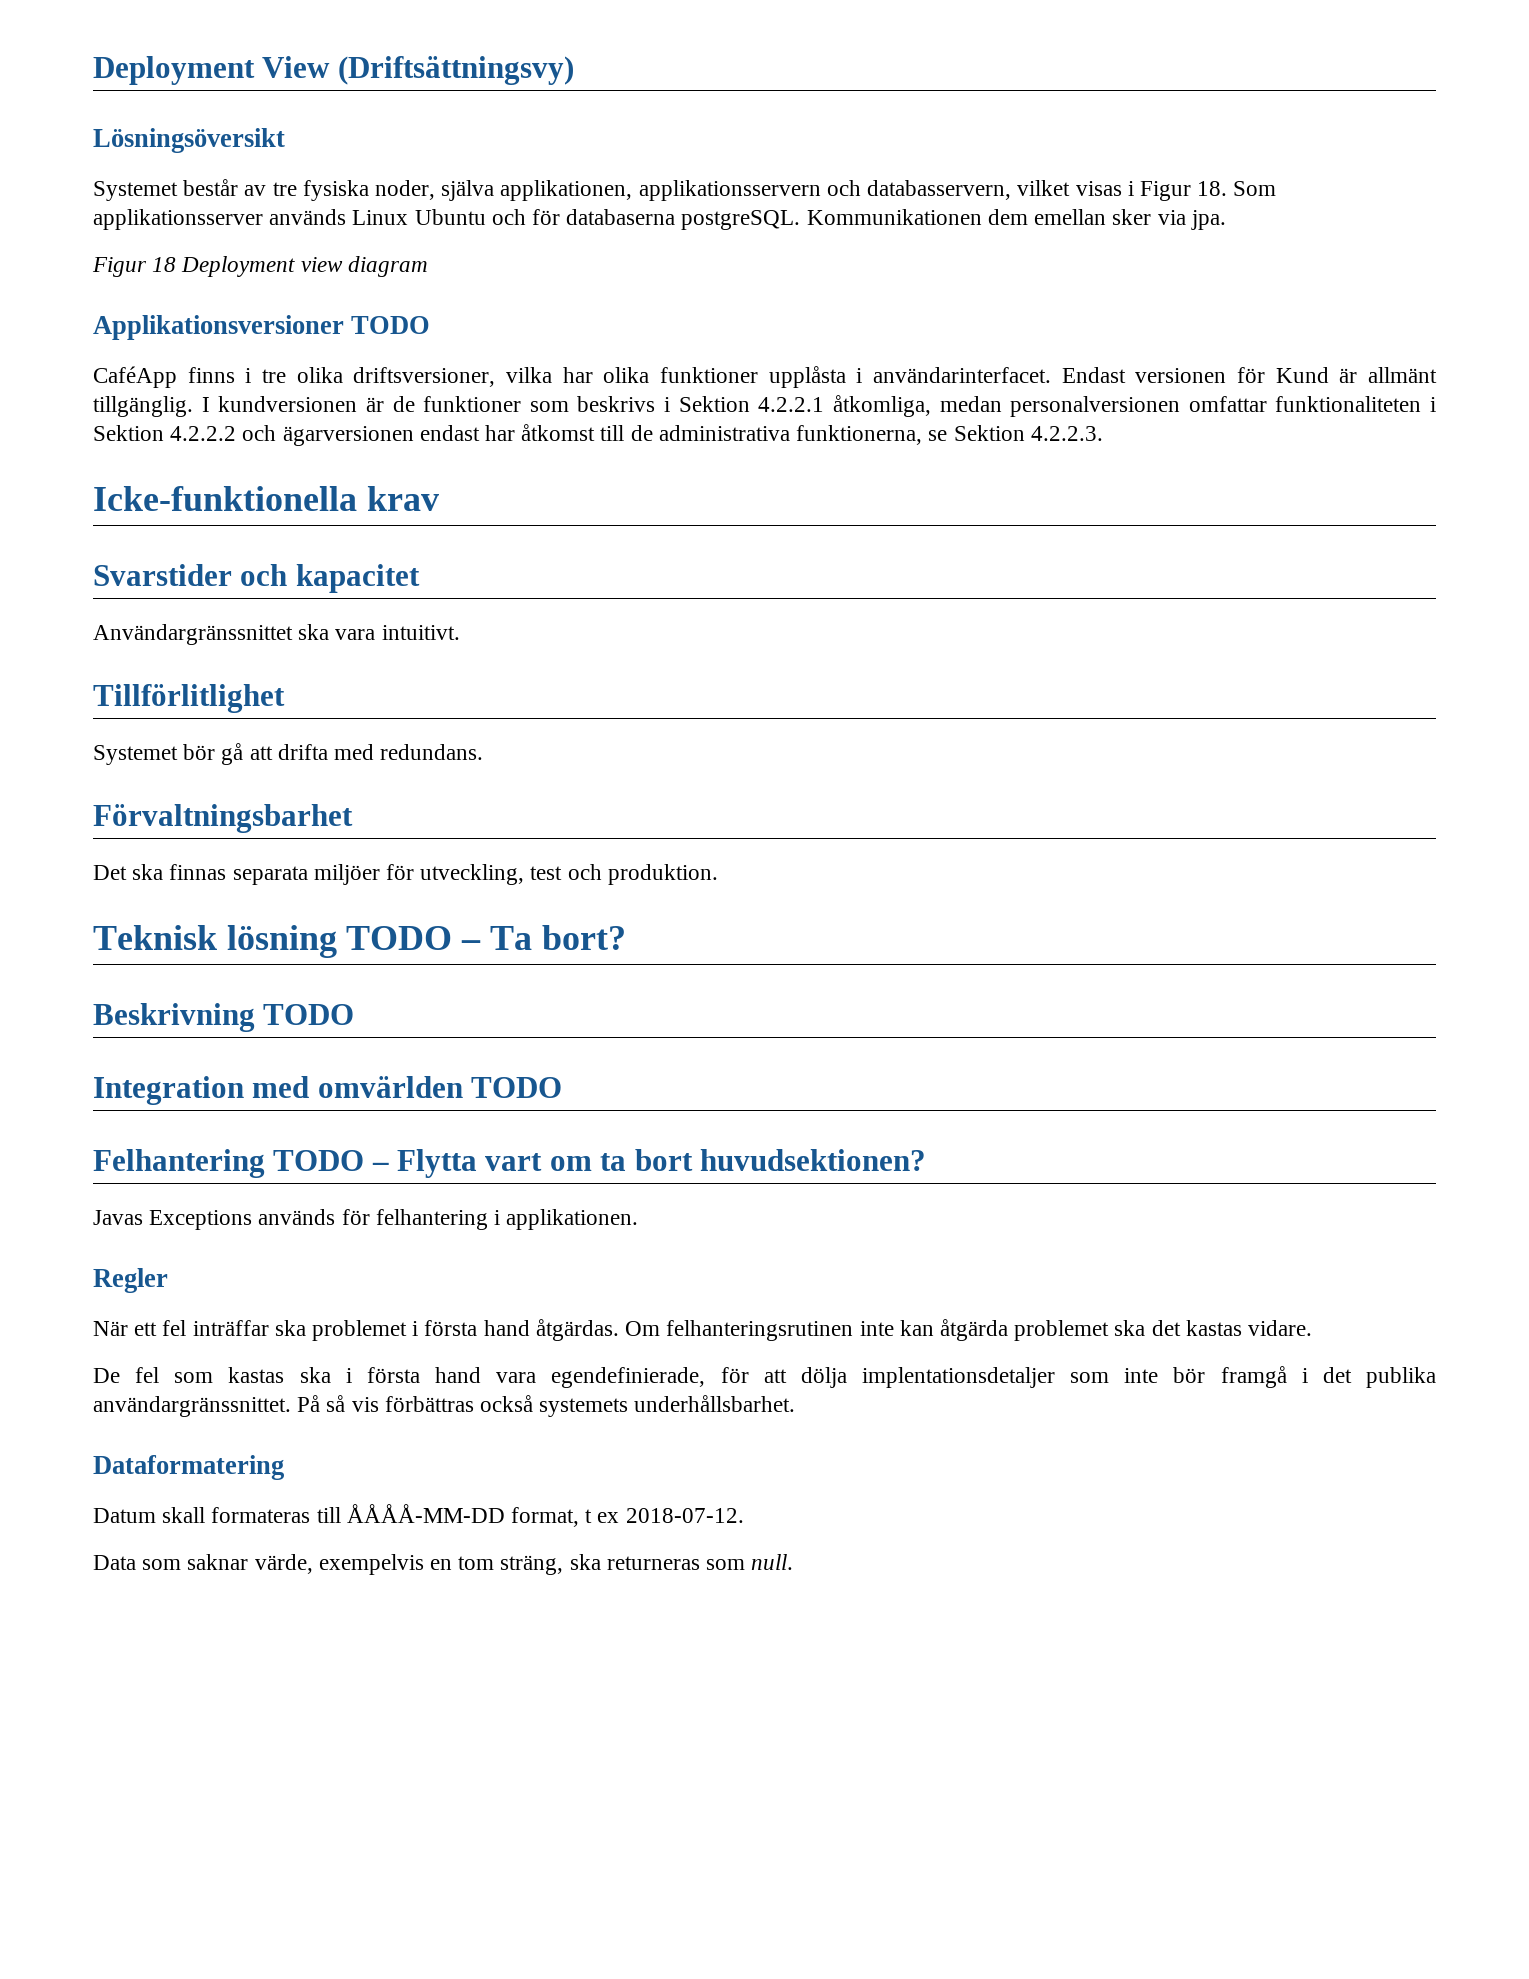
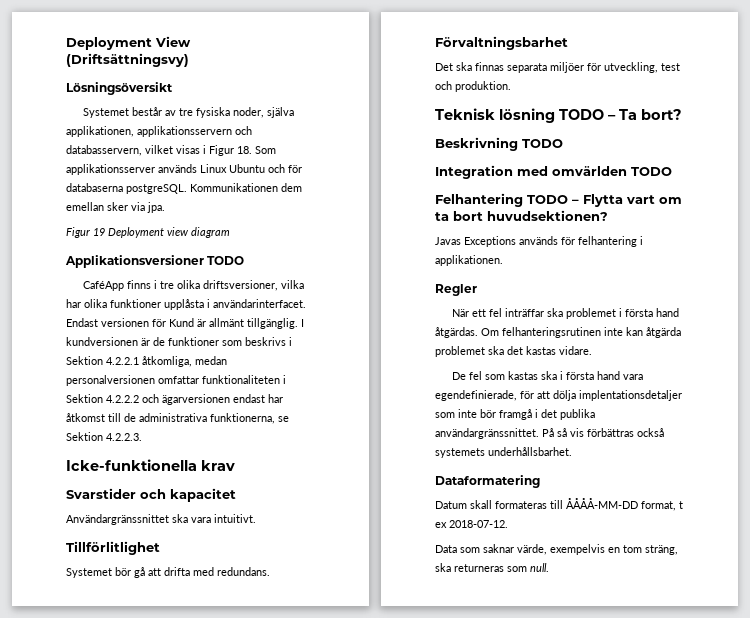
- Figur 18 Deployment view diagram
+ Figur 19 Deployment view diagram

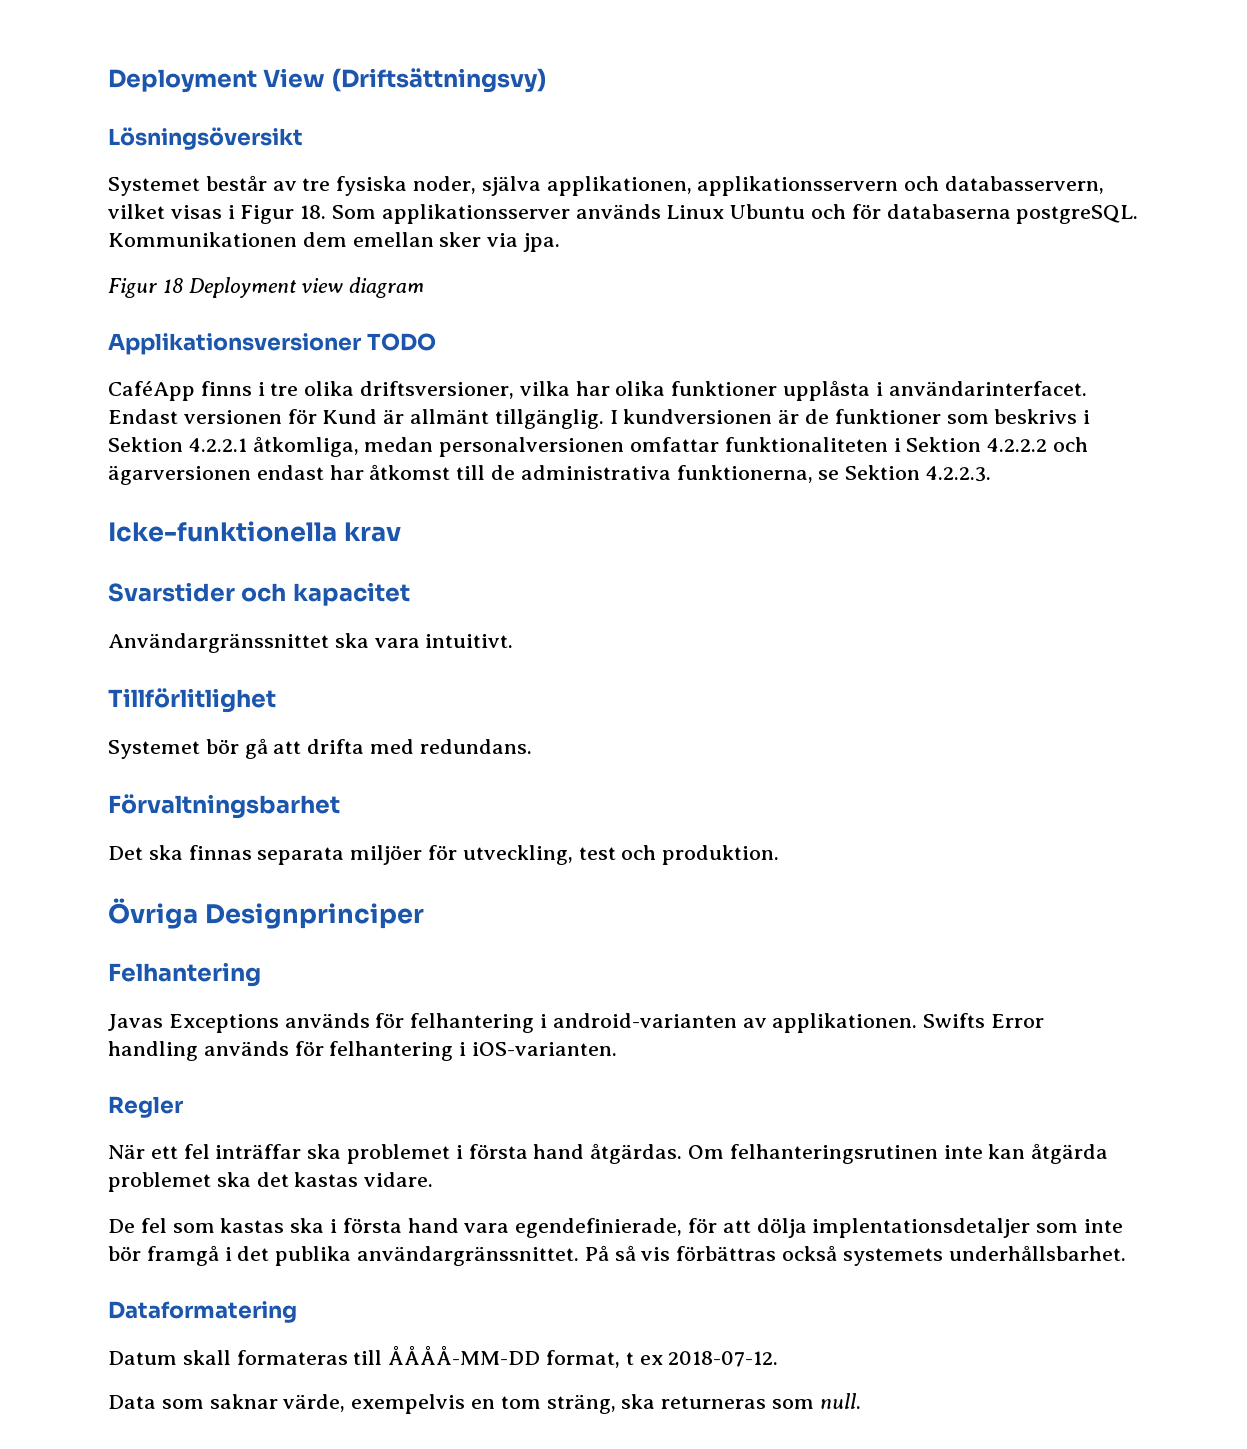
- Figur 19 Deployment view diagram
+ Figur 18 Deployment view diagram
- Teknisk lösning TODO – Ta bort?
- Beskrivning TODO
- Integration med omvärlden TODO
- Felhantering TODO – Flytta vart om ta bort huvudsektionen?
+ Övriga Designprinciper
+ Felhantering
- Javas Exceptions används för felhantering i applikationen.
+ Javas Exceptions används för felhantering i android-varianten av applikationen. Swifts Error handling används för felhantering i iOS-varianten.

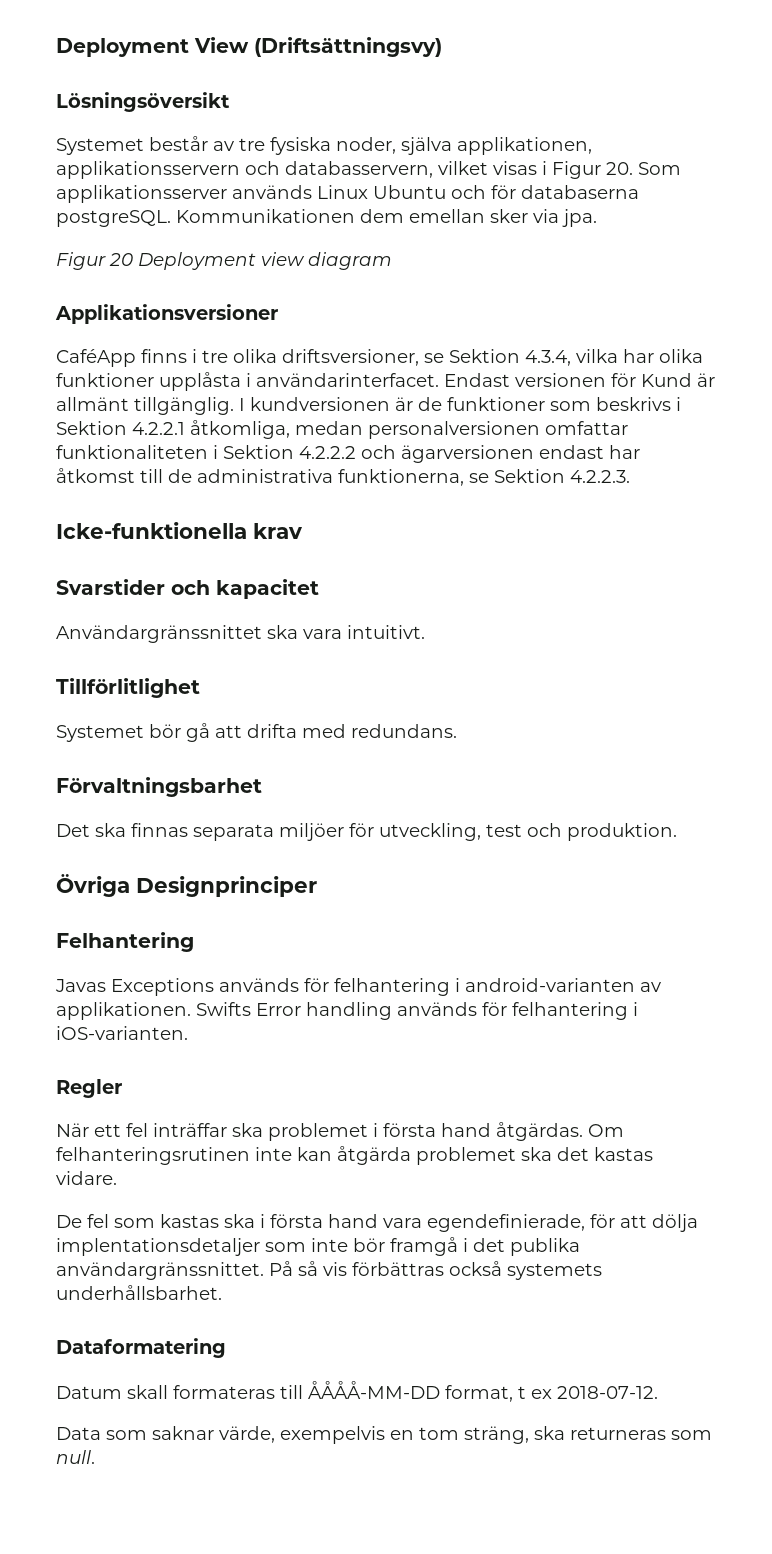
- Systemet består av tre fysiska noder, själva applikationen, applikationsservern och databasservern, vilket visas i Figur 18. Som applikationsserver används Linux Ubuntu och för databaserna postgreSQL.
+ Systemet består av tre fysiska noder, själva applikationen, applikationsservern och databasservern, vilket visas i Figur 20. Som applikationsserver används Linux Ubuntu och för databaserna postgreSQL.
- Figur 18 Deployment view diagram
+ Figur 20 Deployment view diagram
- Applikationsversioner TODO
+ Applikationsversioner
- CaféApp finns i tre olika driftsversioner, vilka har olika funktioner upplåsta i användarinterfacet.
+ CaféApp finns i tre olika driftsversioner, se Sektion 4.3.4, vilka har olika funktioner upplåsta i användarinterfacet.

